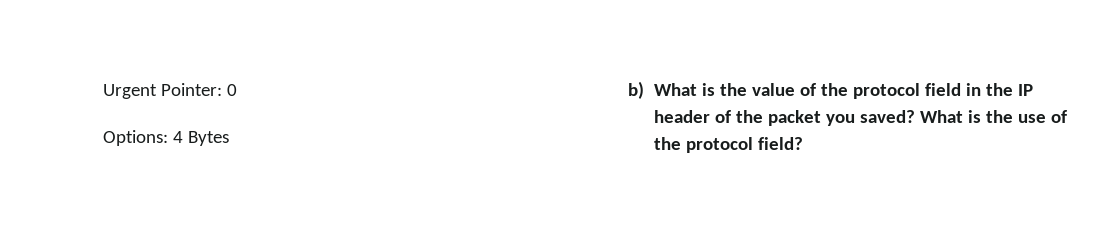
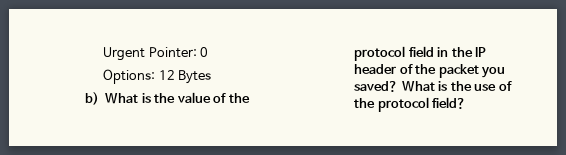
- Options: 4 Bytes
+ Options: 12 Bytes

